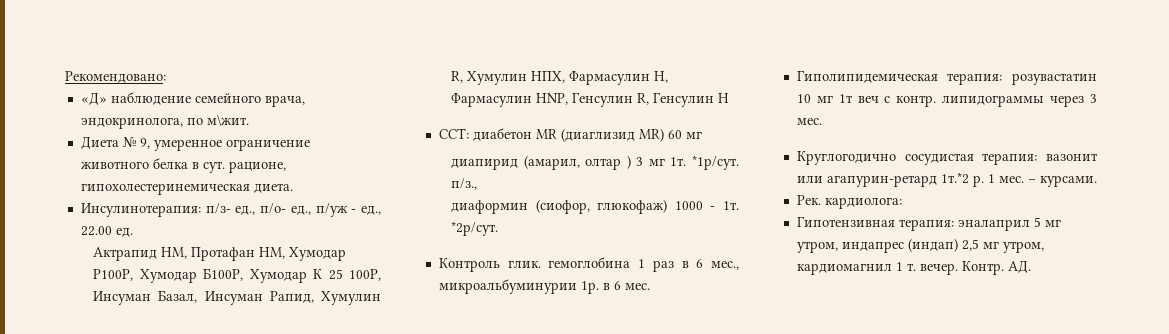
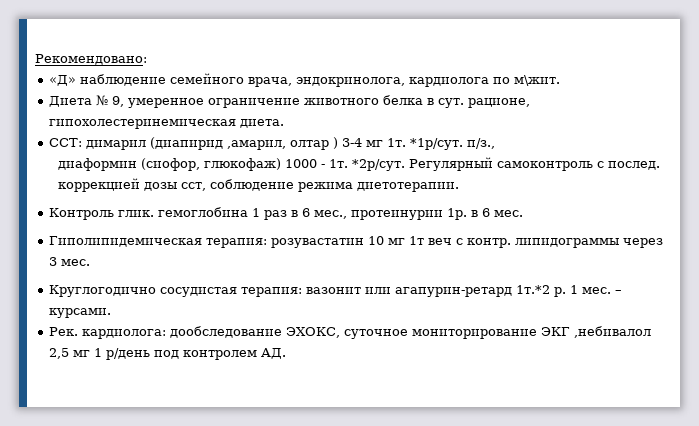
- «Д» наблюдение семейного врача, эндокринолога, по м\жит.
+ «Д» наблюдение семейного врача, эндокринолога, кардиолога по м\жит.
- Инсулинотерапия: п/з- ед., п/о- ед., п/уж - ед., 22.00 ед.
- Актрапид НМ, Протафан НМ, Хумодар Р100Р, Хумодар Б100Р, Хумодар К 25 100Р, Инсуман Базал, Инсуман Рапид, Хумулин R, Хумулин НПХ, Фармасулин Н, Фармасулин НNР, Генсулин R, Генсулин Н
- ССТ: диабетон МR (диаглизид МR) 60 мг
- диапирид (амарил, олтар ) 3 мг 1т.
+ ССТ: димарил (диапирид ,амарил, олтар ) 3-4 мг 1т.
+ Регулярный самоконтроль с послед. коррекцией дозы сст, соблюдение режима диетотерапии.
- Контроль глик. гемоглобина 1 раз в 6 мес., микроальбуминурии 1р. в 6 мес.
+ Контроль глик. гемоглобина 1 раз в 6 мес., протеинурии 1р. в 6 мес.
- Рек. кардиолога:
- Гипотензивная терапия: эналаприл 5 мг утром, индапрес (индап) 2,5 мг утром, кардиомагнил 1 т. вечер. Контр. АД.
+ Рек. кардиолога: дообследование ЭХОКС, суточное мониторирование ЭКГ ,небивалол 2,5 мг 1 р/день под контролем АД.

